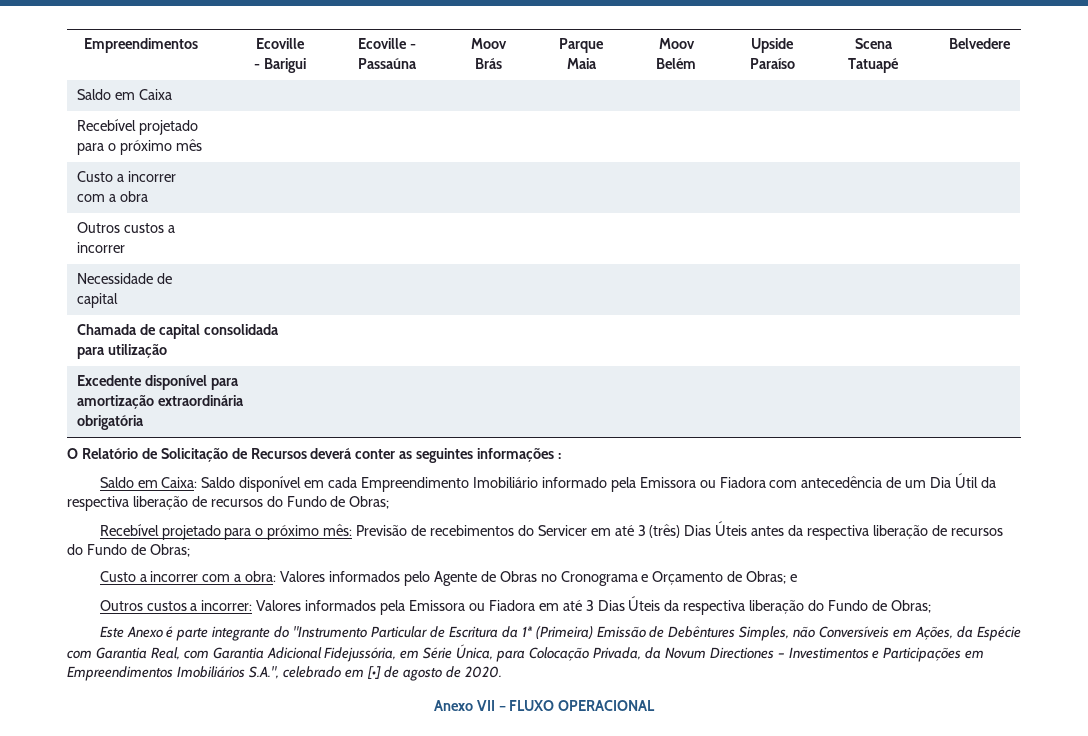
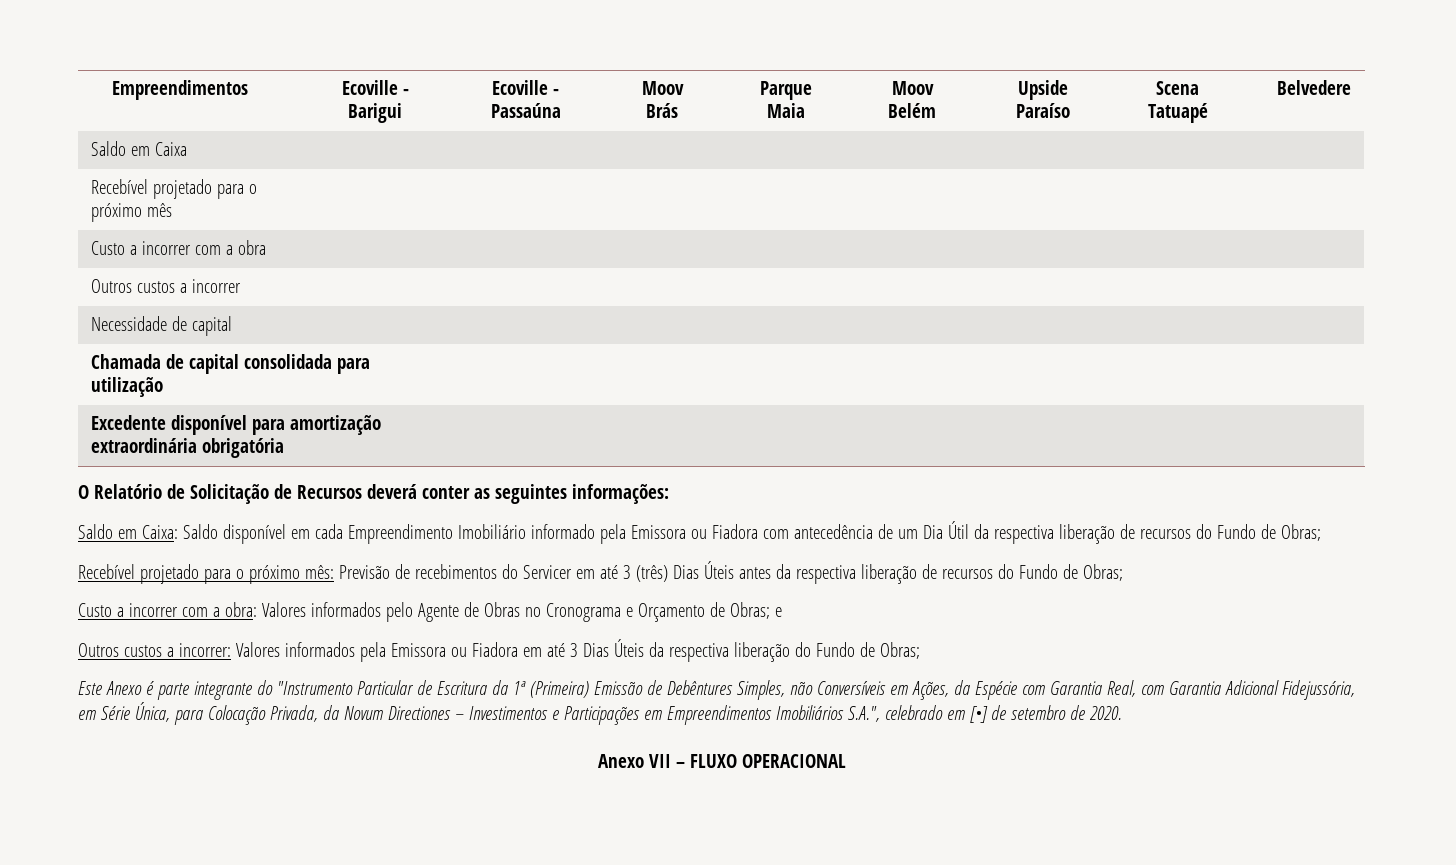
- O Relatório de Solicitação de Recursos deverá conter as seguintes informações :
+ O Relatório de Solicitação de Recursos deverá conter as seguintes informações:
- Este Anexo é parte integrante do "Instrumento Particular de Escritura da 1ª (Primeira) Emissão de Debêntures Simples, não Conversíveis em Ações, da Espécie com Garantia Real, com Garantia Adicional Fidejussória, em Série Única, para Colocação Privada, da Novum Directiones – Investimentos e Participações em Empreendimentos Imobiliários S.A.", celebrado em [•] de agosto de 2020.
+ Este Anexo é parte integrante do "Instrumento Particular de Escritura da 1ª (Primeira) Emissão de Debêntures Simples, não Conversíveis em Ações, da Espécie com Garantia Real, com Garantia Adicional Fidejussória, em Série Única, para Colocação Privada, da Novum Directiones – Investimentos e Participações em Empreendimentos Imobiliários S.A.", celebrado em [•] de setembro de 2020.

